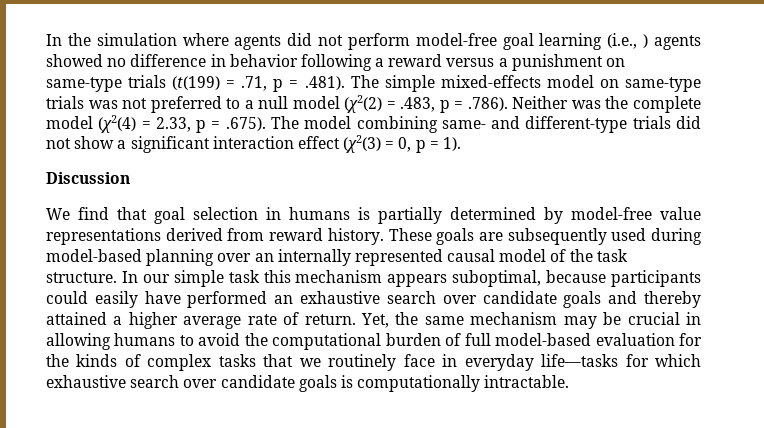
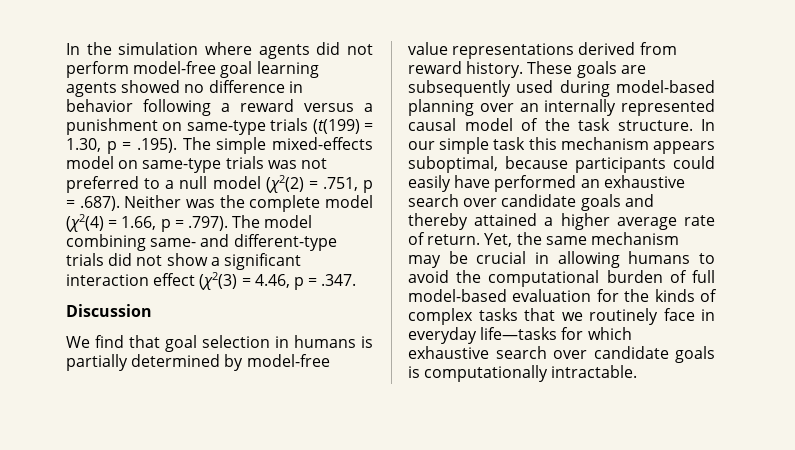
- In the simulation where agents did not perform model-free goal learning (i.e., ) agents showed no difference in behavior following a reward versus a punishment on same-type trials (t(199) = .71, p = .481). The simple mixed-effects model on same-type trials was not preferred to a null model (χ2(2) = .483, p = .786). Neither was the complete model (χ2(4) = 2.33, p = .675). The model combining same- and different-type trials did not show a significant interaction effect (χ2(3) = 0, p = 1).
+ In the simulation where agents did not perform model-free goal learning agents showed no difference in behavior following a reward versus a punishment on same-type trials (t(199) = 1.30, p = .195). The simple mixed-effects model on same-type trials was not preferred to a null model (χ2(2) = .751, p = .687). Neither was the complete model (χ2(4) = 1.66, p = .797). The model combining same- and different-type trials did not show a significant interaction effect (χ2(3) = 4.46, p = .347.

